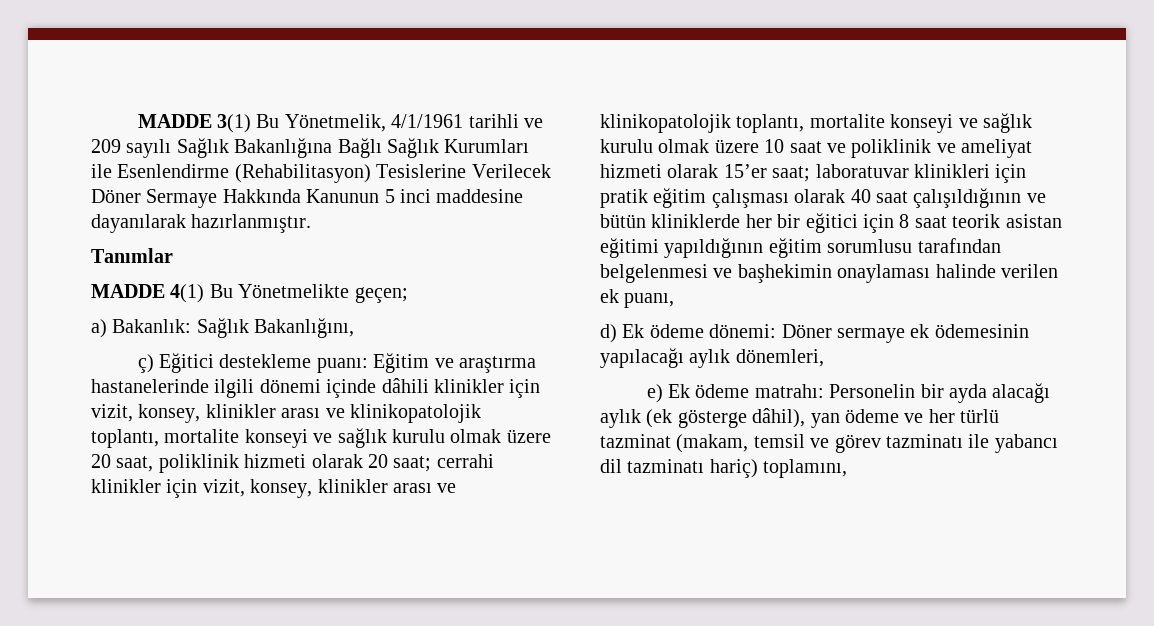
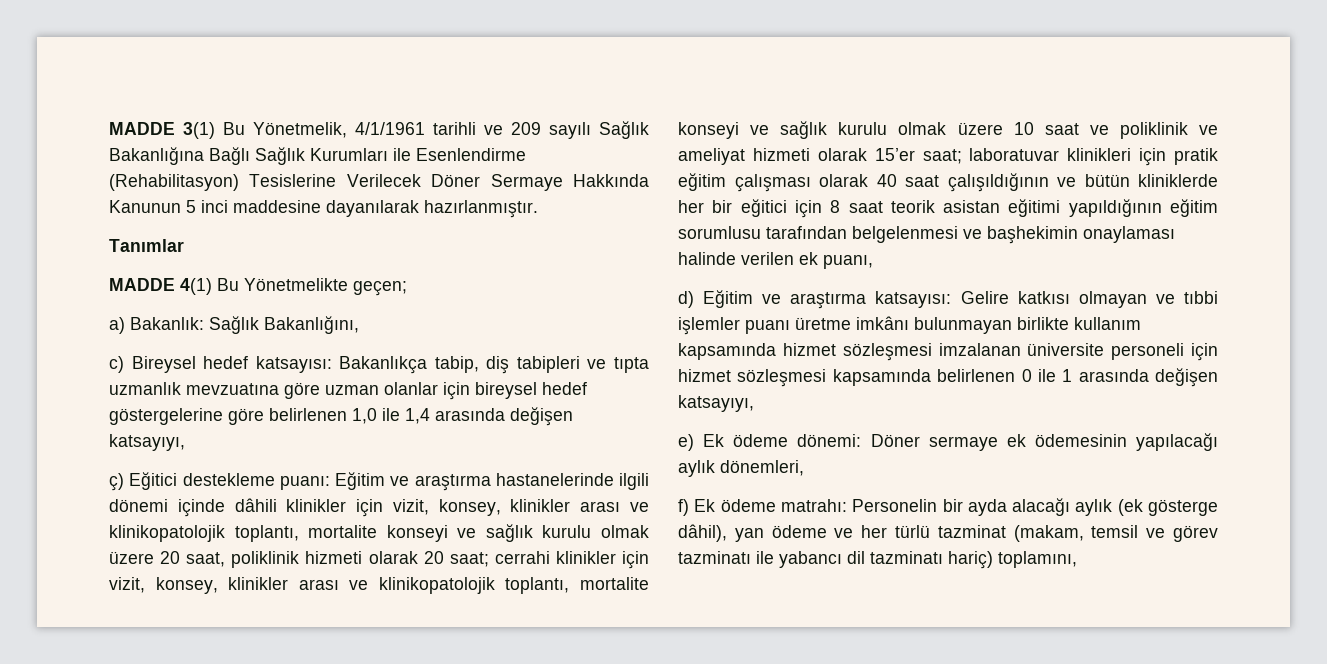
+ c) Bireysel hedef katsayısı: Bakanlıkça tabip, diş tabipleri ve tıpta uzmanlık mevzuatına göre uzman olanlar için bireysel hedef göstergelerine göre belirlenen 1,0 ile 1,4 arasında değişen katsayıyı,
- d) Ek ödeme dönemi: Döner sermaye ek ödemesinin yapılacağı aylık dönemleri,
+ d) Eğitim ve araştırma katsayısı: Gelire katkısı olmayan ve tıbbi işlemler puanı üretme imkânı bulunmayan birlikte kullanım kapsamında hizmet sözleşmesi imzalanan üniversite personeli için hizmet sözleşmesi kapsamında belirlenen 0 ile 1 arasında değişen katsayıyı,
+ e) Ek ödeme dönemi: Döner sermaye ek ödemesinin yapılacağı aylık dönemleri,
- e) Ek ödeme matrahı: Personelin bir ayda alacağı aylık (ek gösterge dâhil), yan ödeme ve her türlü tazminat (makam, temsil ve görev tazminatı ile yabancı dil tazminatı hariç) toplamını,
+ f) Ek ödeme matrahı: Personelin bir ayda alacağı aylık (ek gösterge dâhil), yan ödeme ve her türlü tazminat (makam, temsil ve görev tazminatı ile yabancı dil tazminatı hariç) toplamını,

